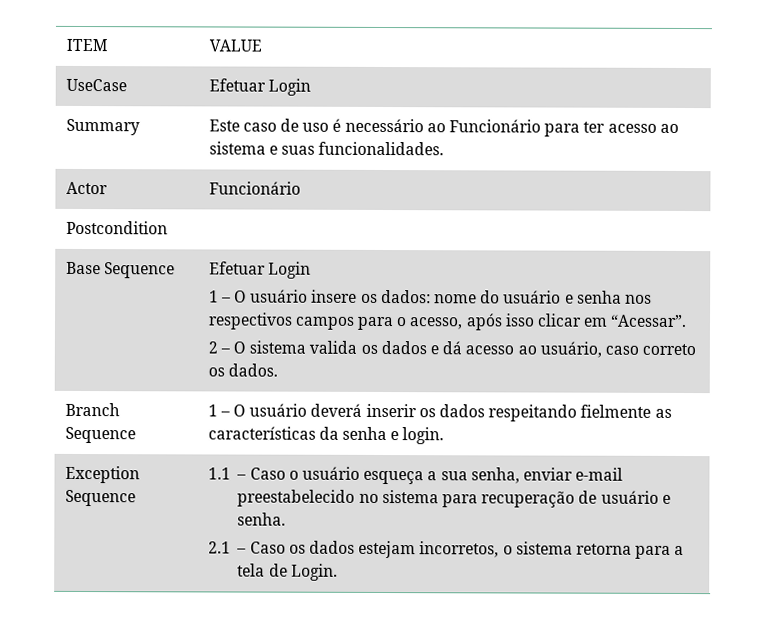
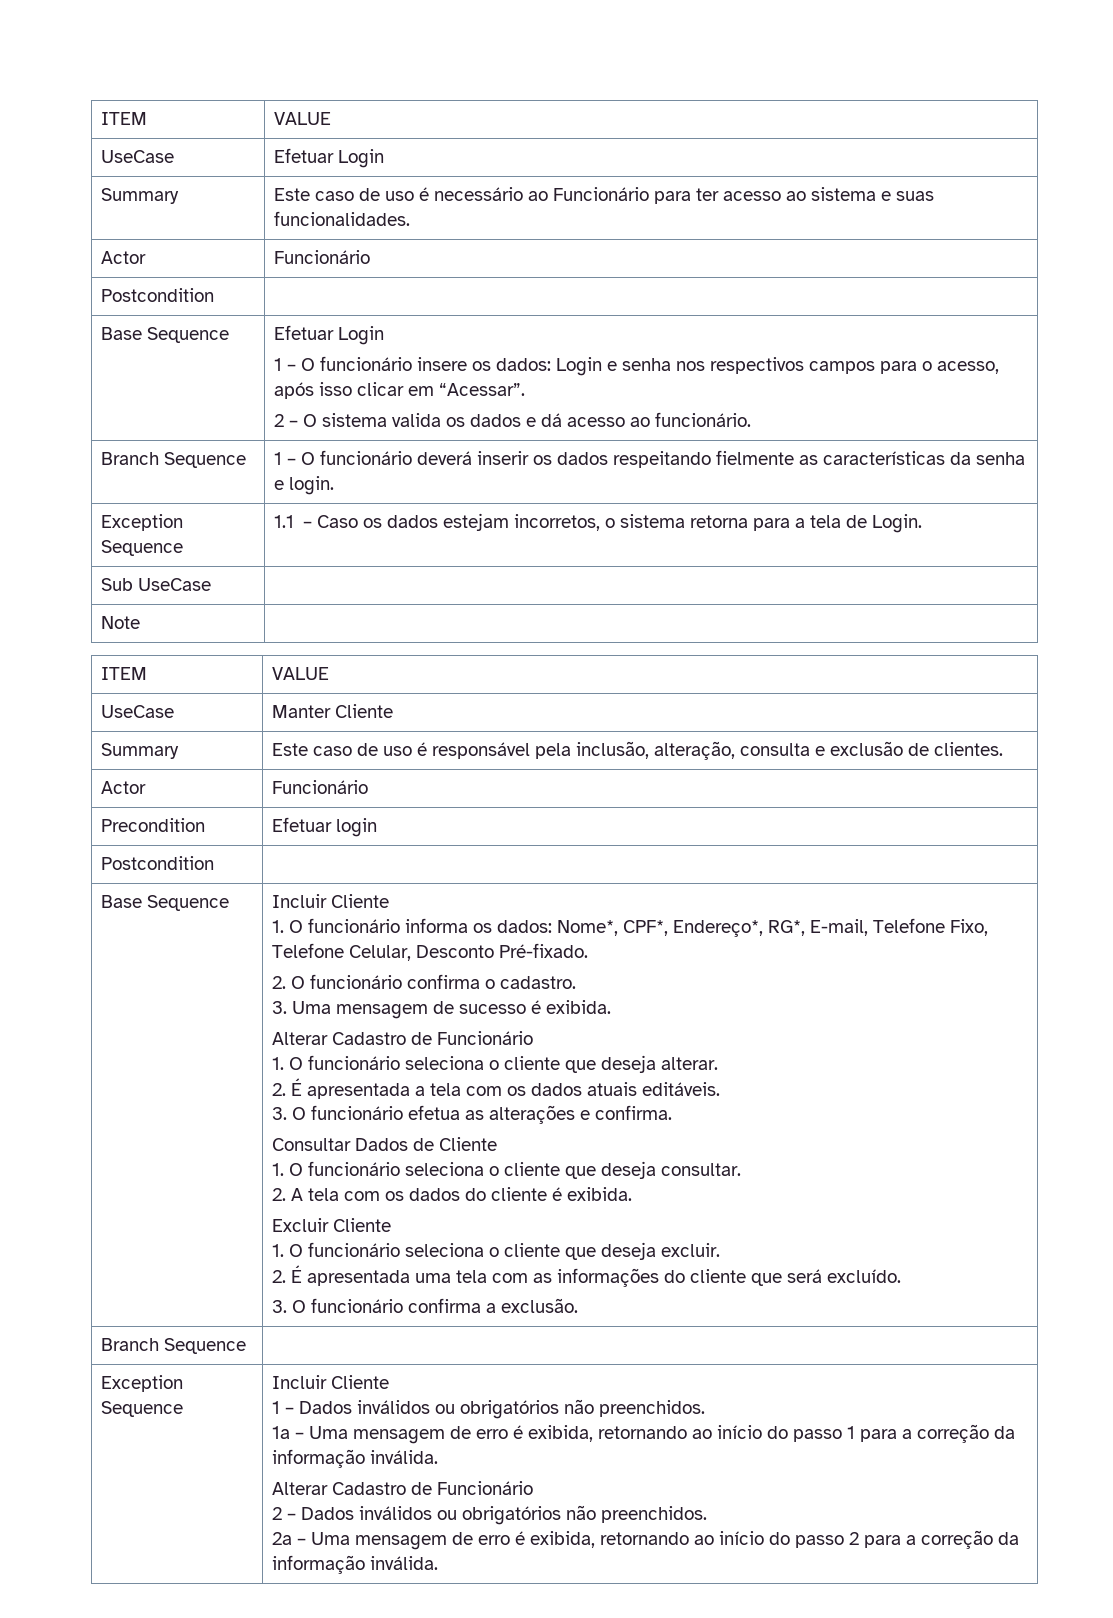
- 1 – O usuário insere os dados: nome do usuário e senha nos respectivos campos para o acesso, após isso clicar em “Acessar”.
+ 1 – O funcionário insere os dados: Login e senha nos respectivos campos para o acesso, após isso clicar em “Acessar”.
- 2 – O sistema valida os dados e dá acesso ao usuário, caso correto os dados.
+ 2 – O sistema valida os dados e dá acesso ao funcionário.
- Branch Sequence | 1 – O usuário deverá inserir os dados respeitando fielmente as características da senha e login.
+ Branch Sequence | 1 – O funcionário deverá inserir os dados respeitando fielmente as características da senha e login.
- Exception Sequence | 1.1 – Caso o usuário esqueça a sua senha, enviar e-mail preestabelecido no sistema para recuperação de usuário e senha.
- 2.1 – Caso os dados estejam incorretos, o sistema retorna para a tela de Login.
+ Exception Sequence | 1.1 – Caso os dados estejam incorretos, o sistema retorna para a tela de Login.
+ Sub UseCase |
+ Note |
+ ITEM | VALUE
+ UseCase | Manter Cliente
+ Summary | Este caso de uso é responsável pela inclusão, alteração, consulta e exclusão de clientes.
+ Actor | Funcionário
+ Precondition | Efetuar login
+ Postcondition |
+ Base Sequence | Incluir Cliente
+ 1. O funcionário informa os dados: Nome*, CPF*, Endereço*, RG*, E-mail, Telefone Fixo, Telefone Celular, Desconto Pré-fixado.
+ 2. O funcionário confirma o cadastro.
+ 3. Uma mensagem de sucesso é exibida.
+ Alterar Cadastro de Funcionário
+ 1. O funcionário seleciona o cliente que deseja alterar.
+ 2. É apresentada a tela com os dados atuais editáveis.
+ 3. O funcionário efetua as alterações e confirma.
+ Consultar Dados de Cliente
+ 1. O funcionário seleciona o cliente que deseja consultar.
+ 2. A tela com os dados do cliente é exibida.
+ Excluir Cliente
+ 1. O funcionário seleciona o cliente que deseja excluir.
+ 2. É apresentada uma tela com as informações do cliente que será excluído.
+ 3. O funcionário confirma a exclusão.
+ Branch Sequence |
+ Exception Sequence | Incluir Cliente
+ 1 – Dados inválidos ou obrigatórios não preenchidos.
+ 1a – Uma mensagem de erro é exibida, retornando ao início do passo 1 para a correção da informação inválida.
+ Alterar Cadastro de Funcionário
+ 2 – Dados inválidos ou obrigatórios não preenchidos.
+ 2a – Uma mensagem de erro é exibida, retornando ao início do passo 2 para a correção da informação inválida.

